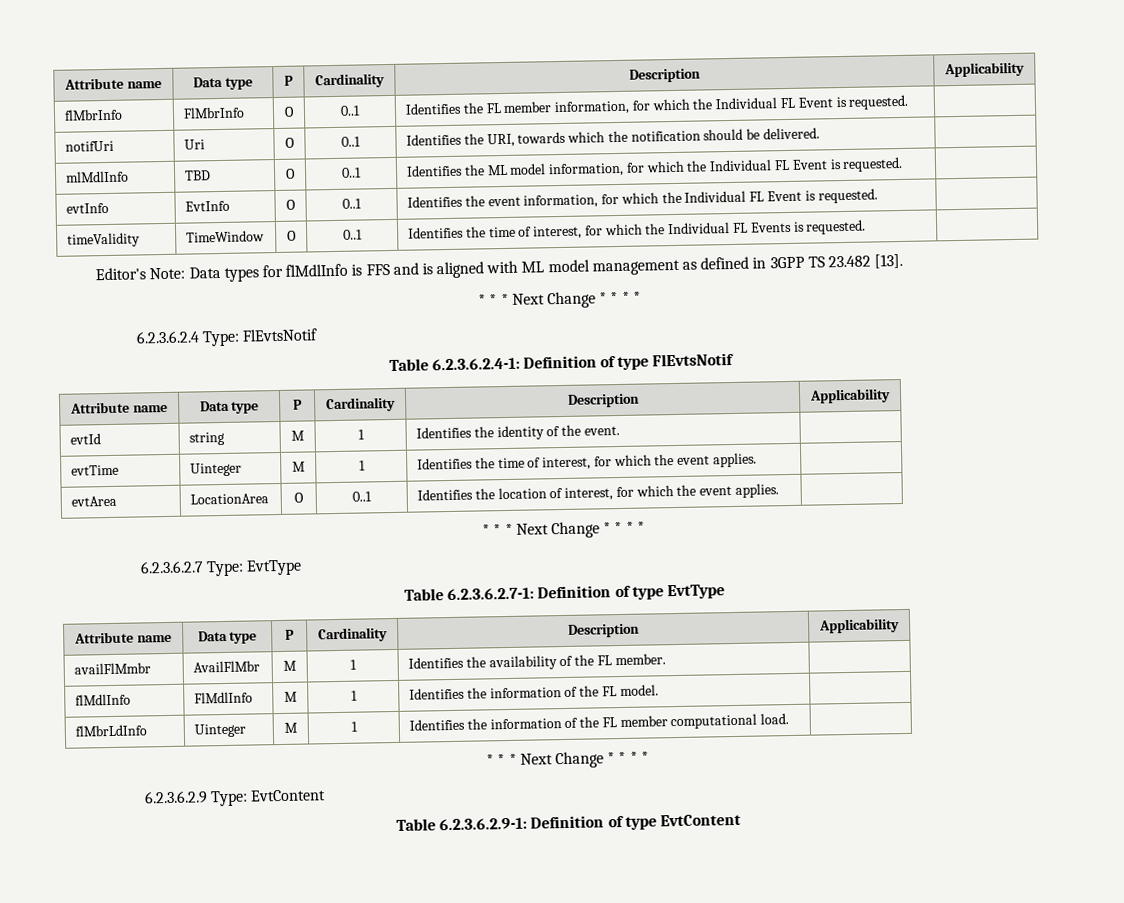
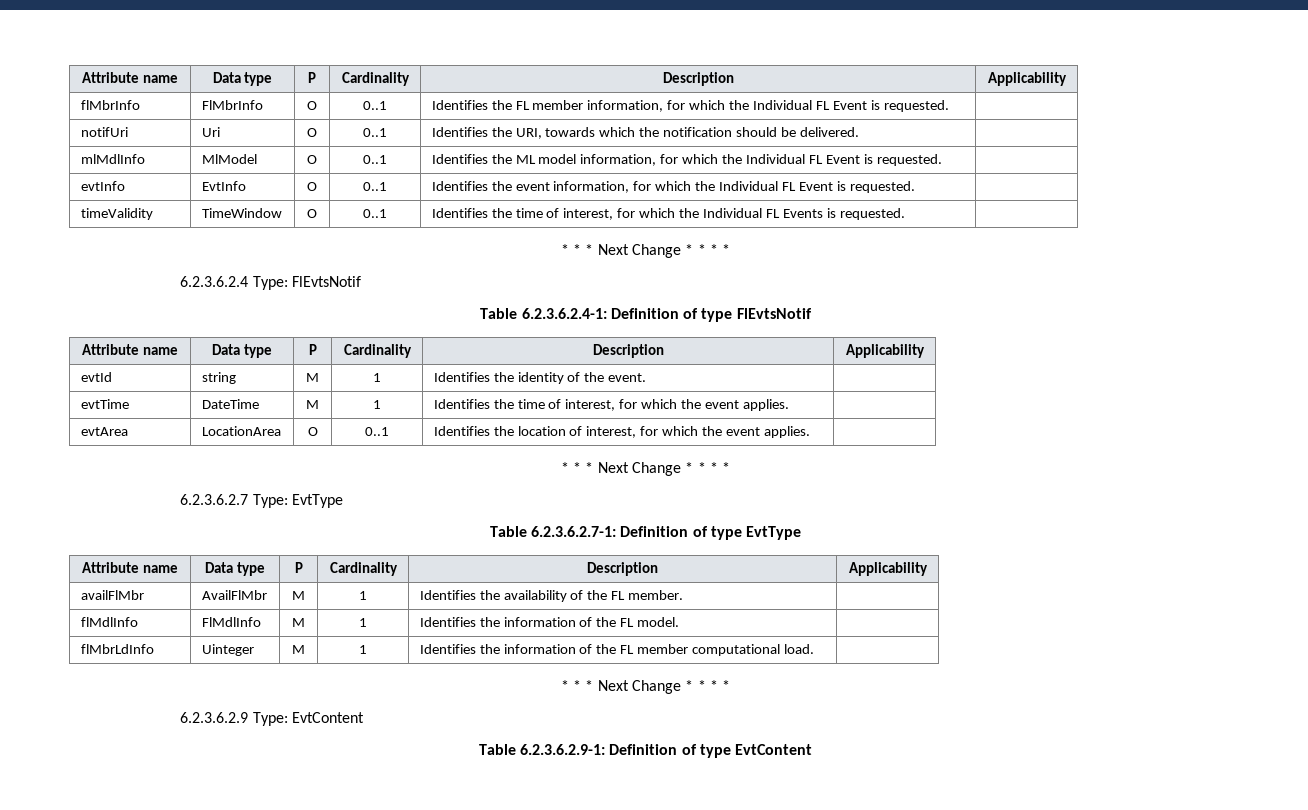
- mlMdlInfo | TBD | O | 0..1 | Identifies the ML model information, for which the Individual FL Event is requested. |
+ mlMdlInfo | MlModel | O | 0..1 | Identifies the ML model information, for which the Individual FL Event is requested. |
- Editor's Note: Data types for flMdlInfo is FFS and is aligned with ML model management as defined in 3GPP TS 23.482 [13].
- evtTime | Uinteger | M | 1 | Identifies the time of interest, for which the event applies. |
+ evtTime | DateTime | M | 1 | Identifies the time of interest, for which the event applies. |
- availFlMmbr | AvailFlMbr | M | 1 | Identifies the availability of the FL member. |
+ availFlMbr | AvailFlMbr | M | 1 | Identifies the availability of the FL member. |

